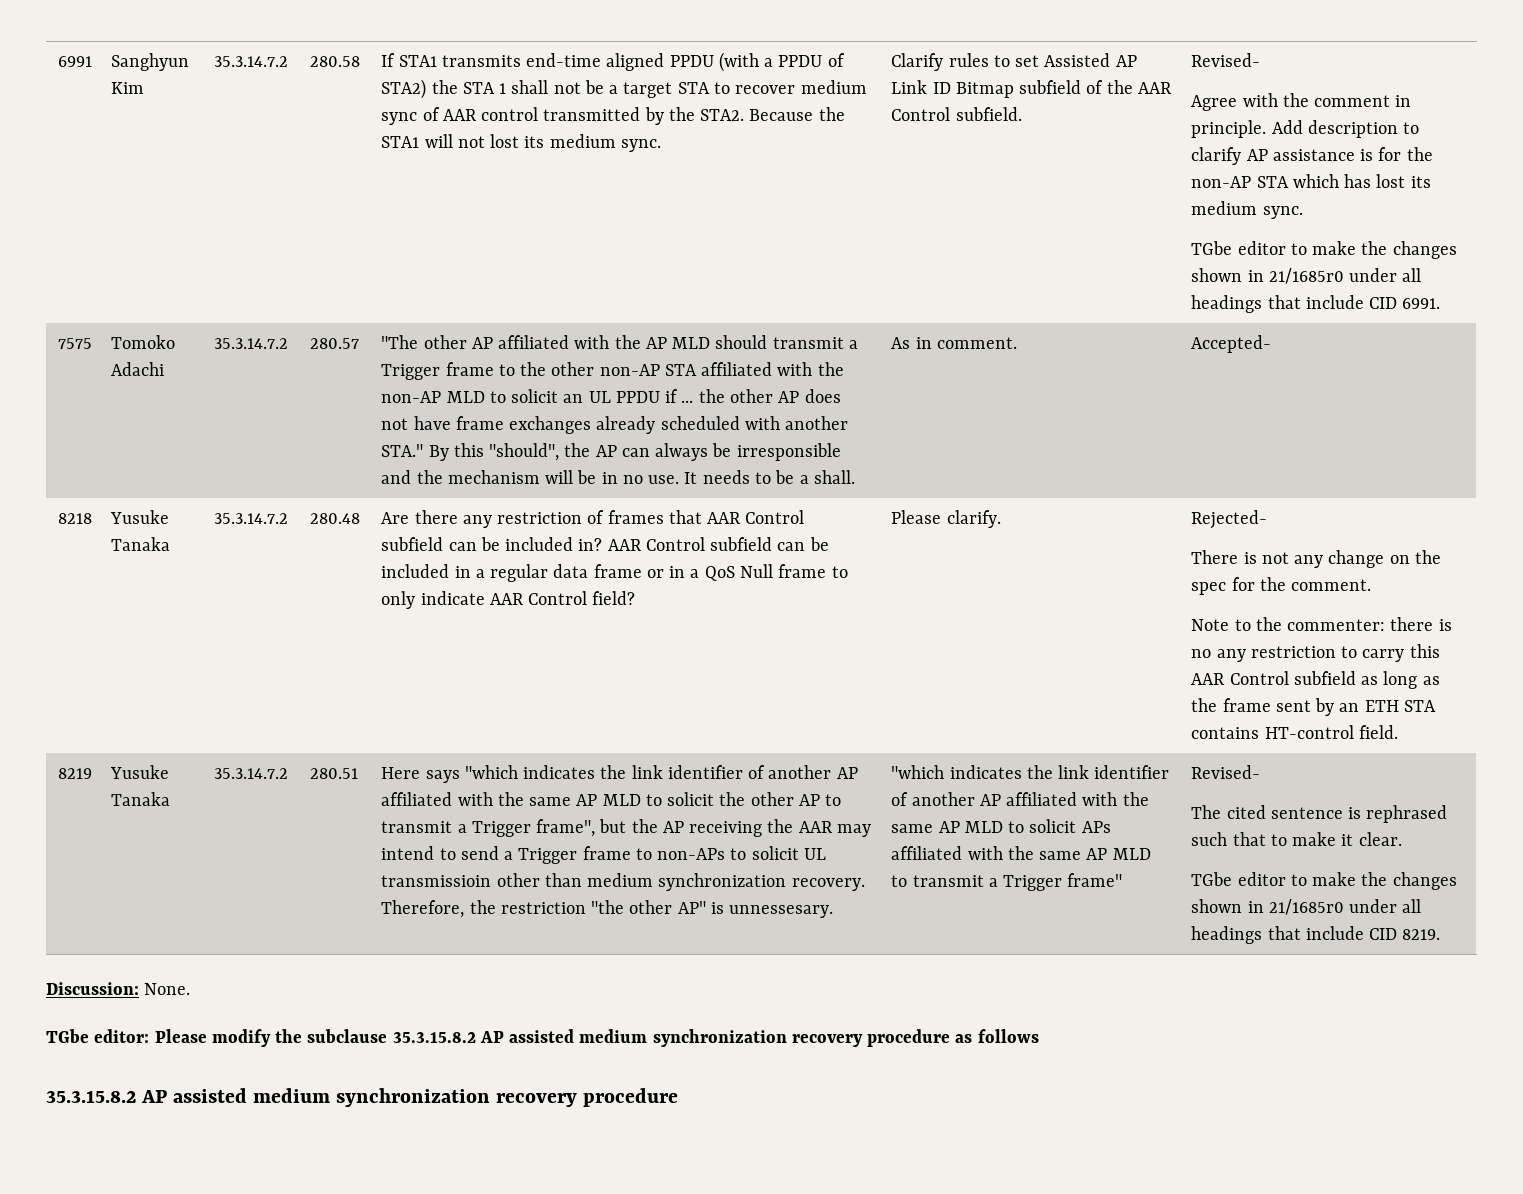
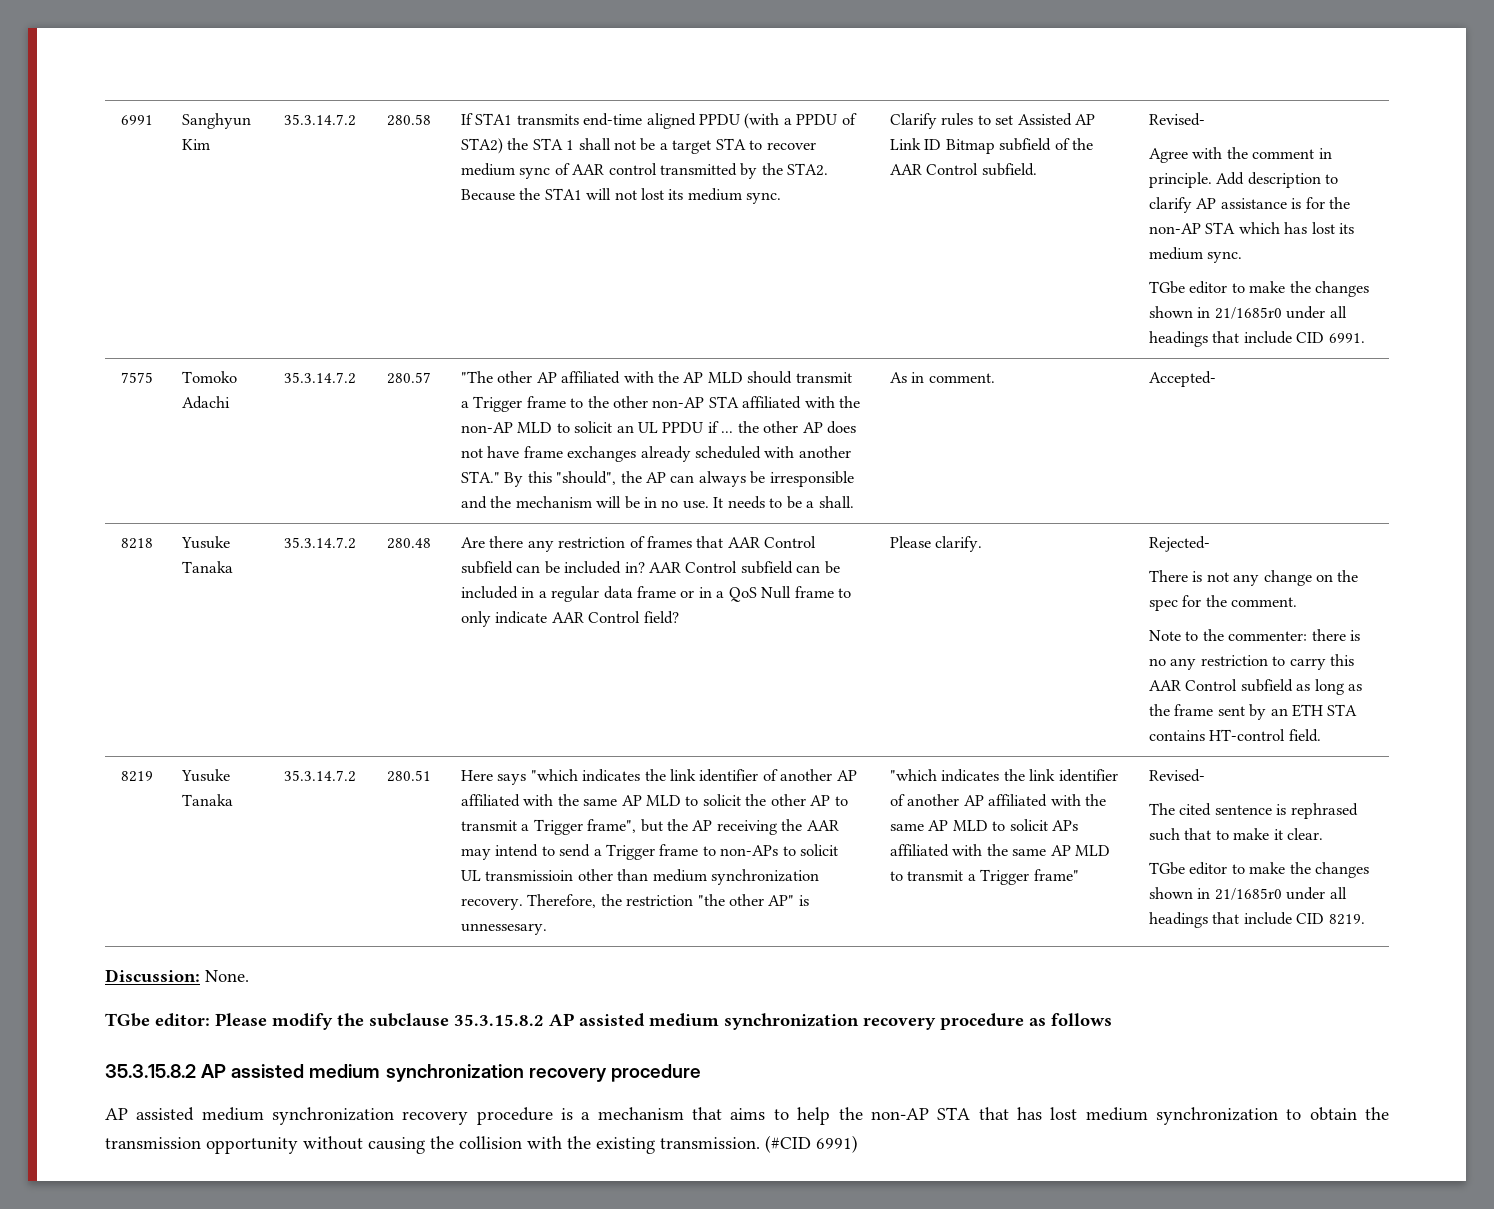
+ AP assisted medium synchronization recovery procedure is a mechanism that aims to help the non-AP STA that has lost medium synchronization to obtain the transmission opportunity without causing the collision with the existing transmission. (#CID 6991)

